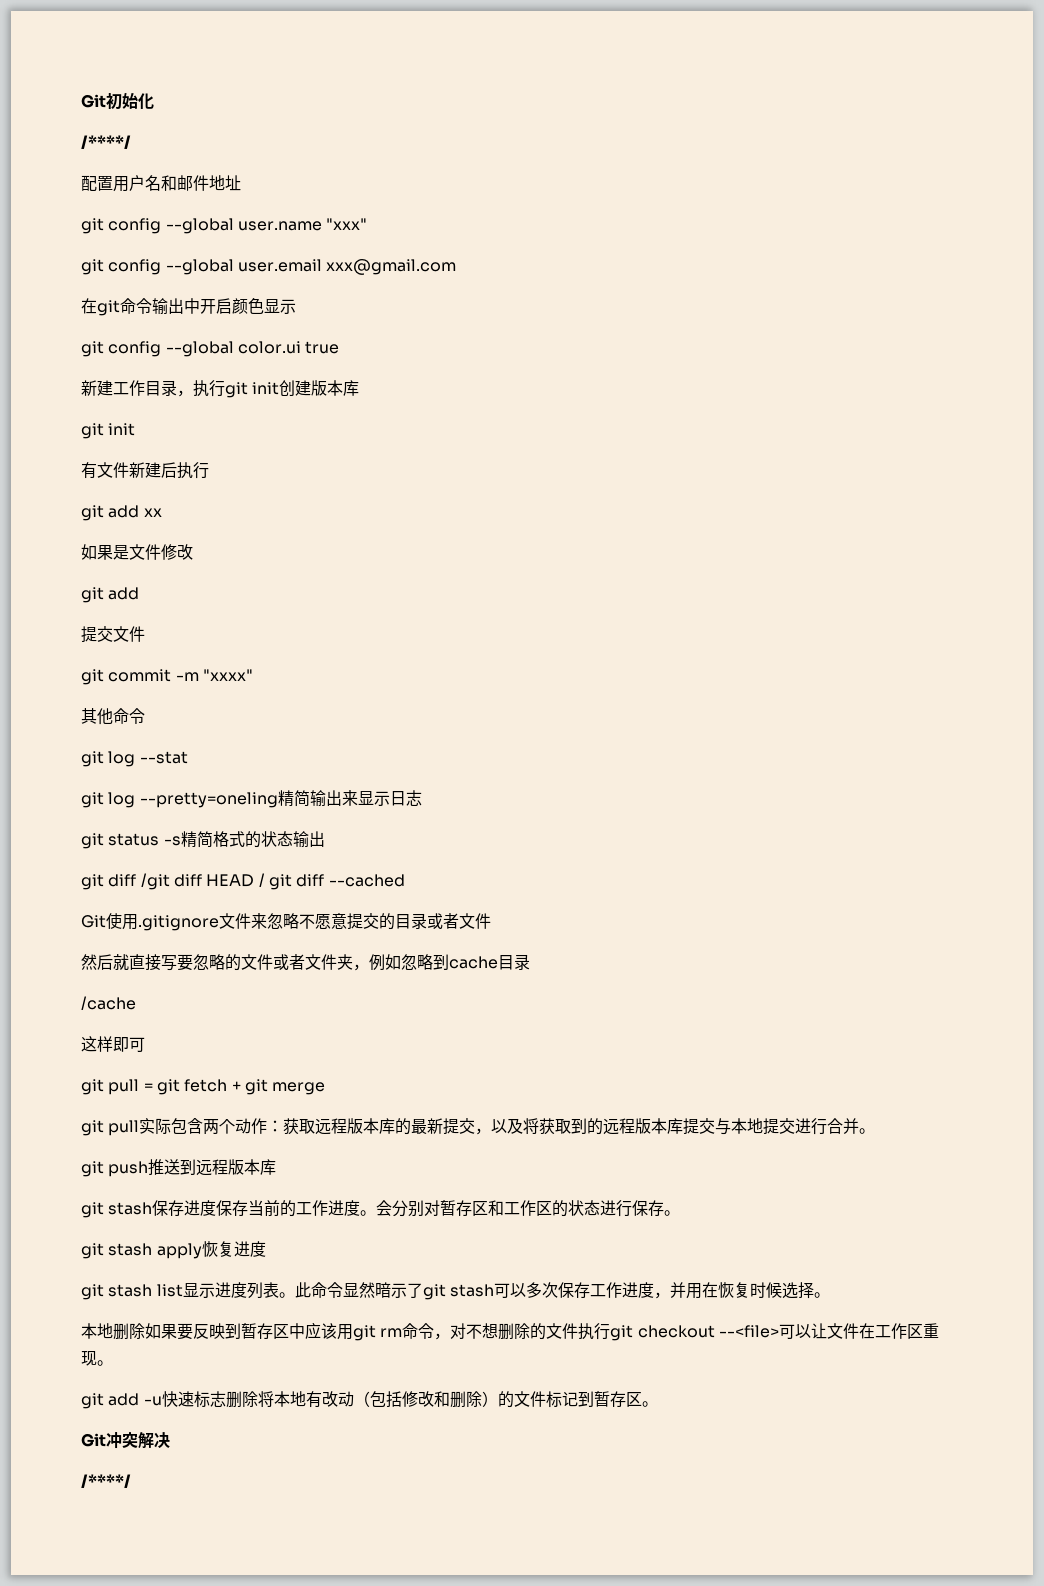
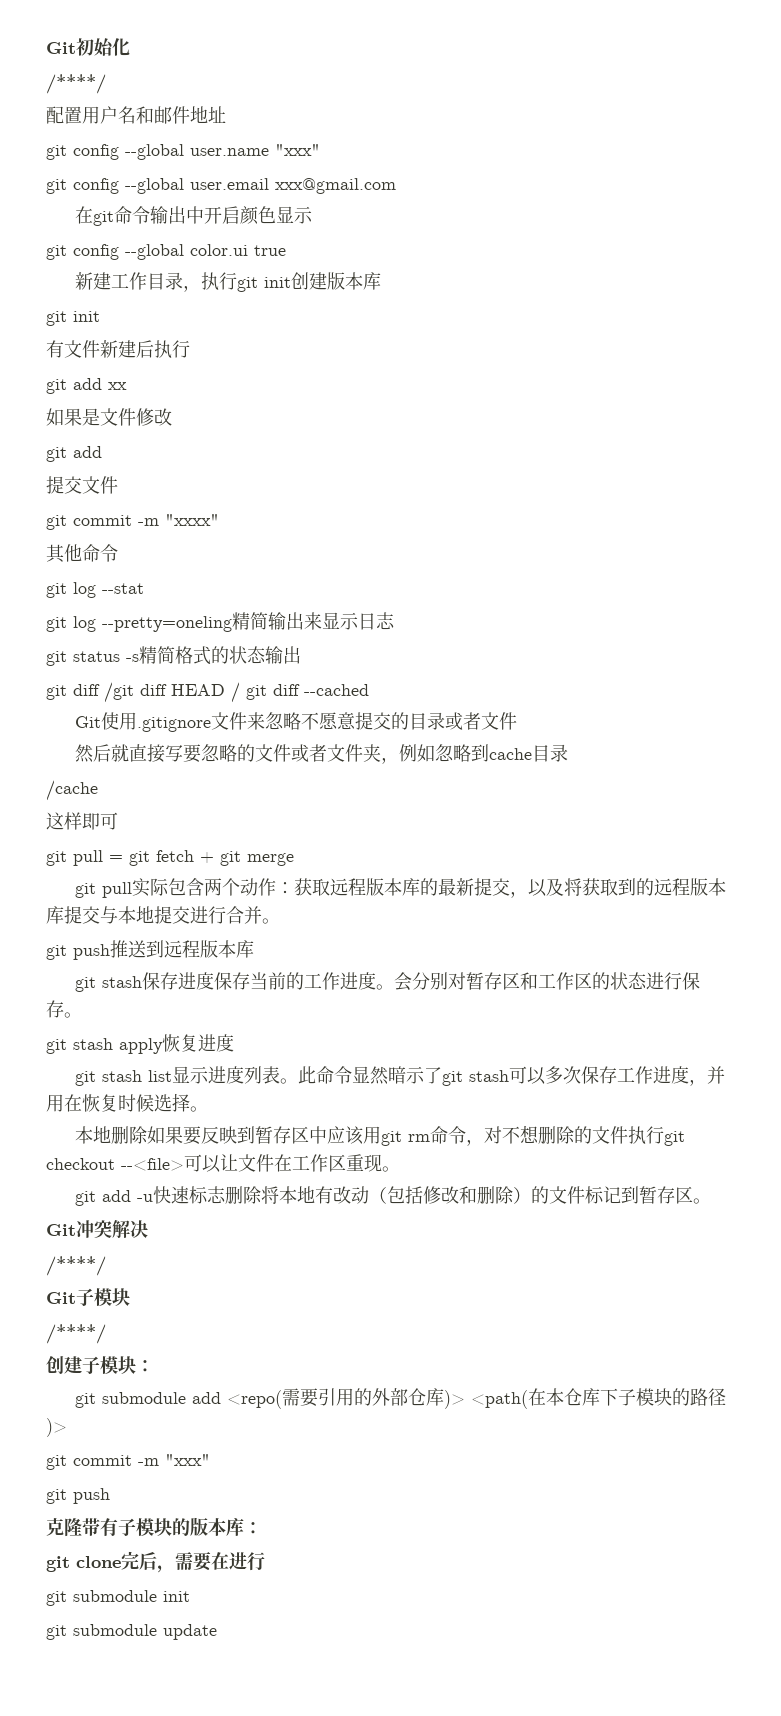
+ Git子模块
+ /****/
+ 创建子模块：
+ git submodule add <repo(需要引用的外部仓库)> <path(在本仓库下子模块的路径)>
+ git commit -m "xxx"
+ git push
+ 克隆带有子模块的版本库：
+ git clone完后，需要在进行
+ git submodule init
+ git submodule update

